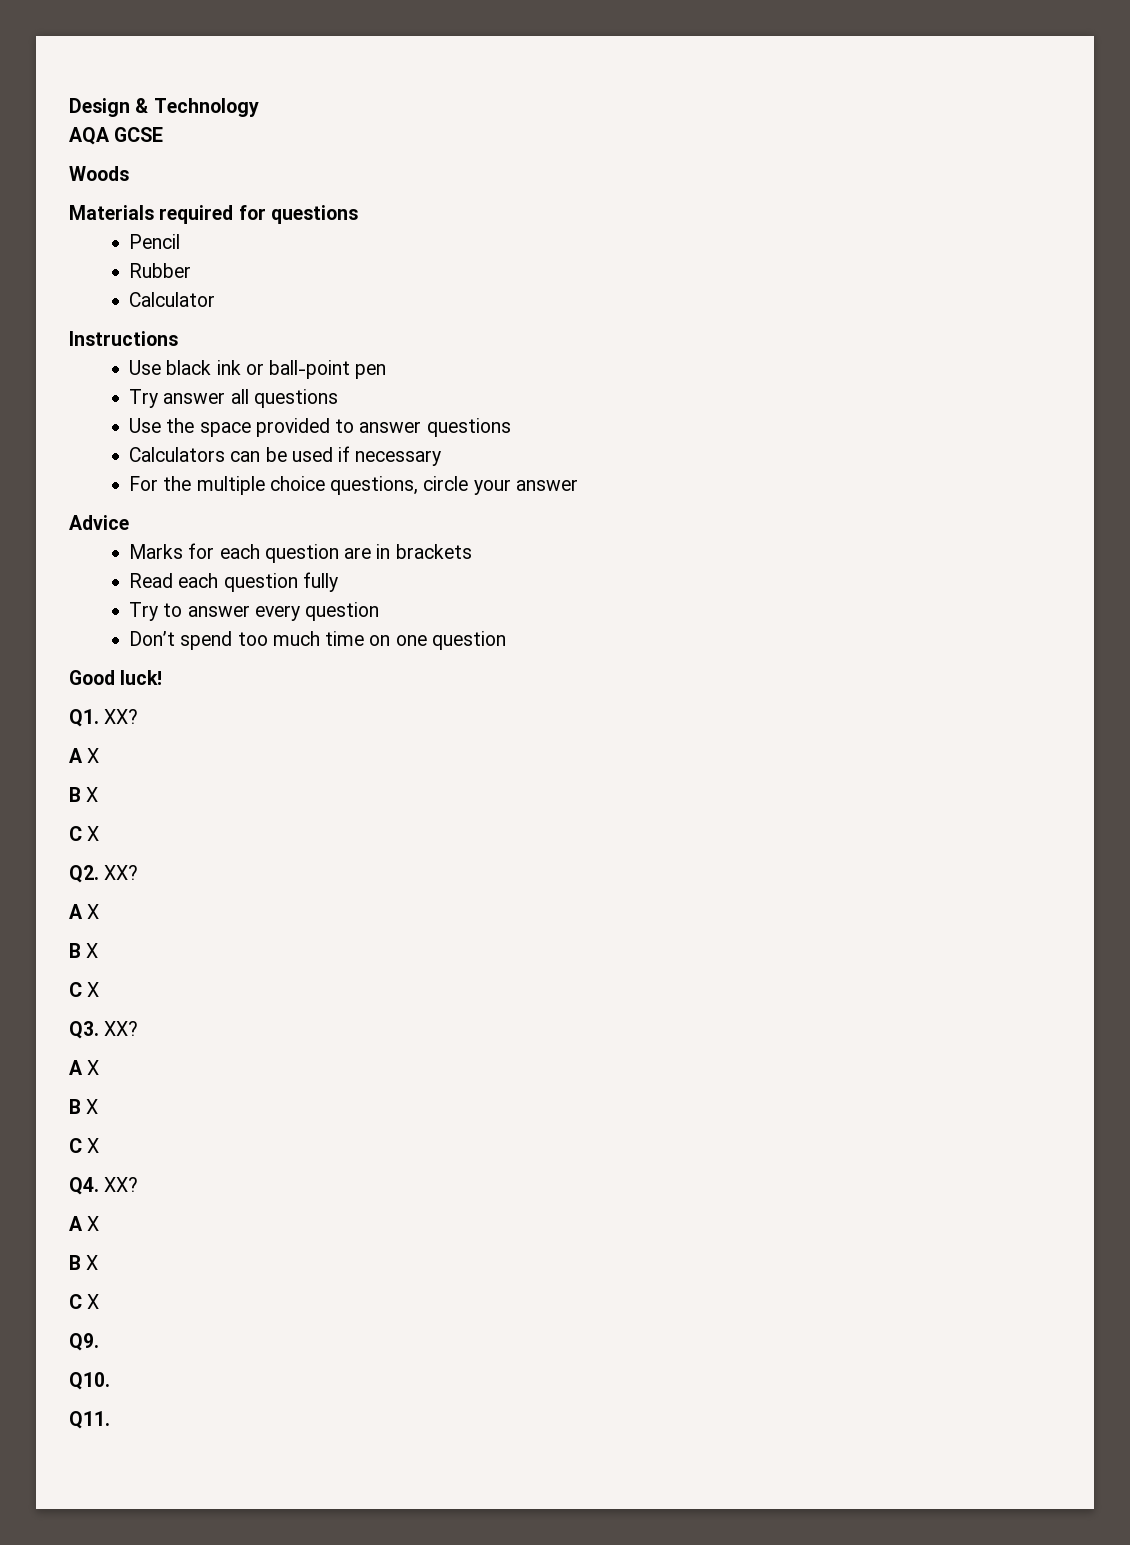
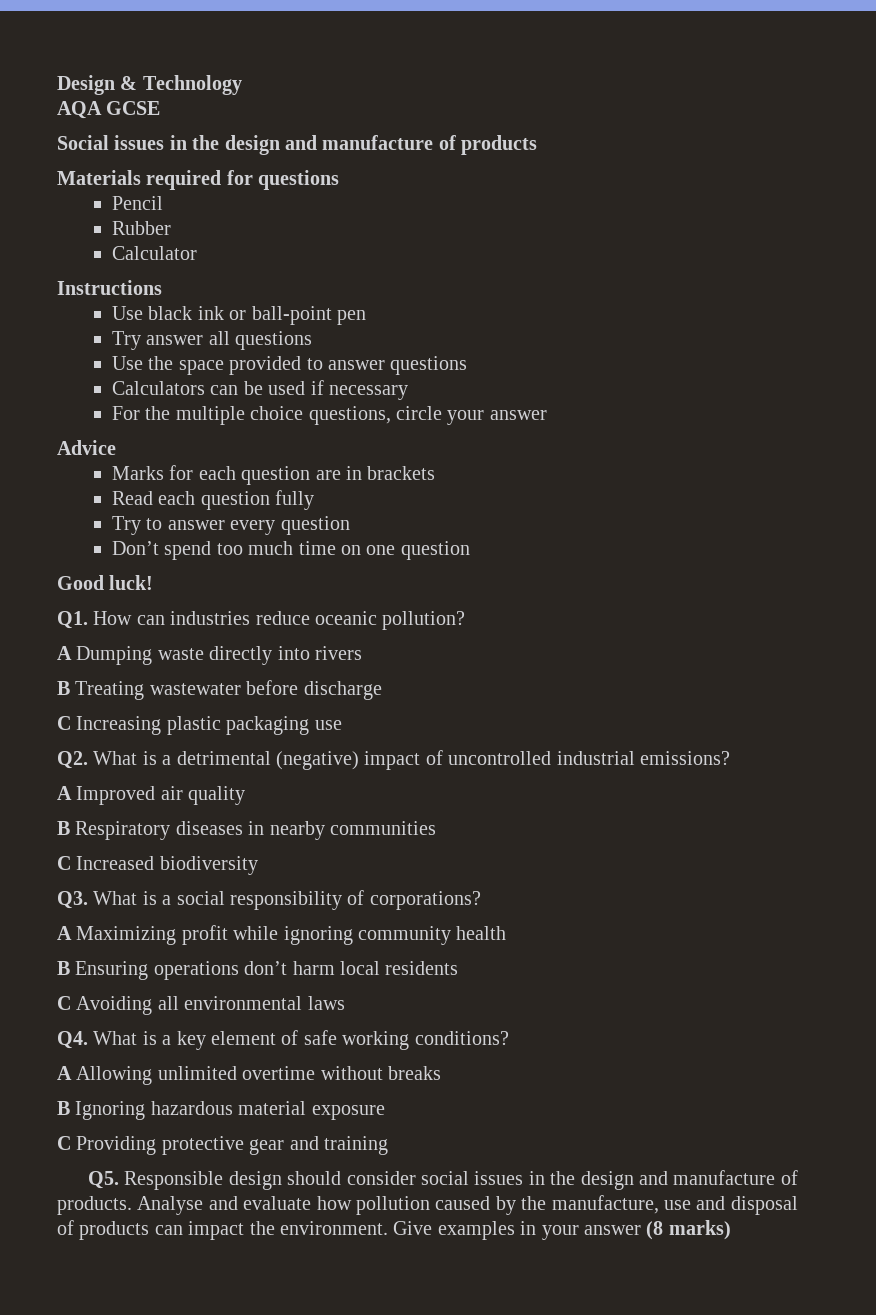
- Woods
+ Social issues in the design and manufacture of products
- Q1. XX?
- A X
- B X
- C X
- Q2. XX?
- A X
- B X
- C X
+ Q1. How can industries reduce oceanic pollution?
+ A Dumping waste directly into rivers
+ B Treating wastewater before discharge
+ C Increasing plastic packaging use
+ Q2. What is a detrimental (negative) impact of uncontrolled industrial emissions?
+ A Improved air quality
+ B Respiratory diseases in nearby communities
+ C Increased biodiversity
- Q3. XX?
- A X
- B X
- C X
- Q4. XX?
- A X
- B X
- C X
- Q9.
- Q10.
- Q11.
+ Q3. What is a social responsibility of corporations?
+ A Maximizing profit while ignoring community health
+ B Ensuring operations don’t harm local residents
+ C Avoiding all environmental laws
+ Q4. What is a key element of safe working conditions?
+ A Allowing unlimited overtime without breaks
+ B Ignoring hazardous material exposure
+ C Providing protective gear and training
+ Q5. Responsible design should consider social issues in the design and manufacture of products. Analyse and evaluate how pollution caused by the manufacture, use and disposal of products can impact the environment. Give examples in your answer (8 marks)

